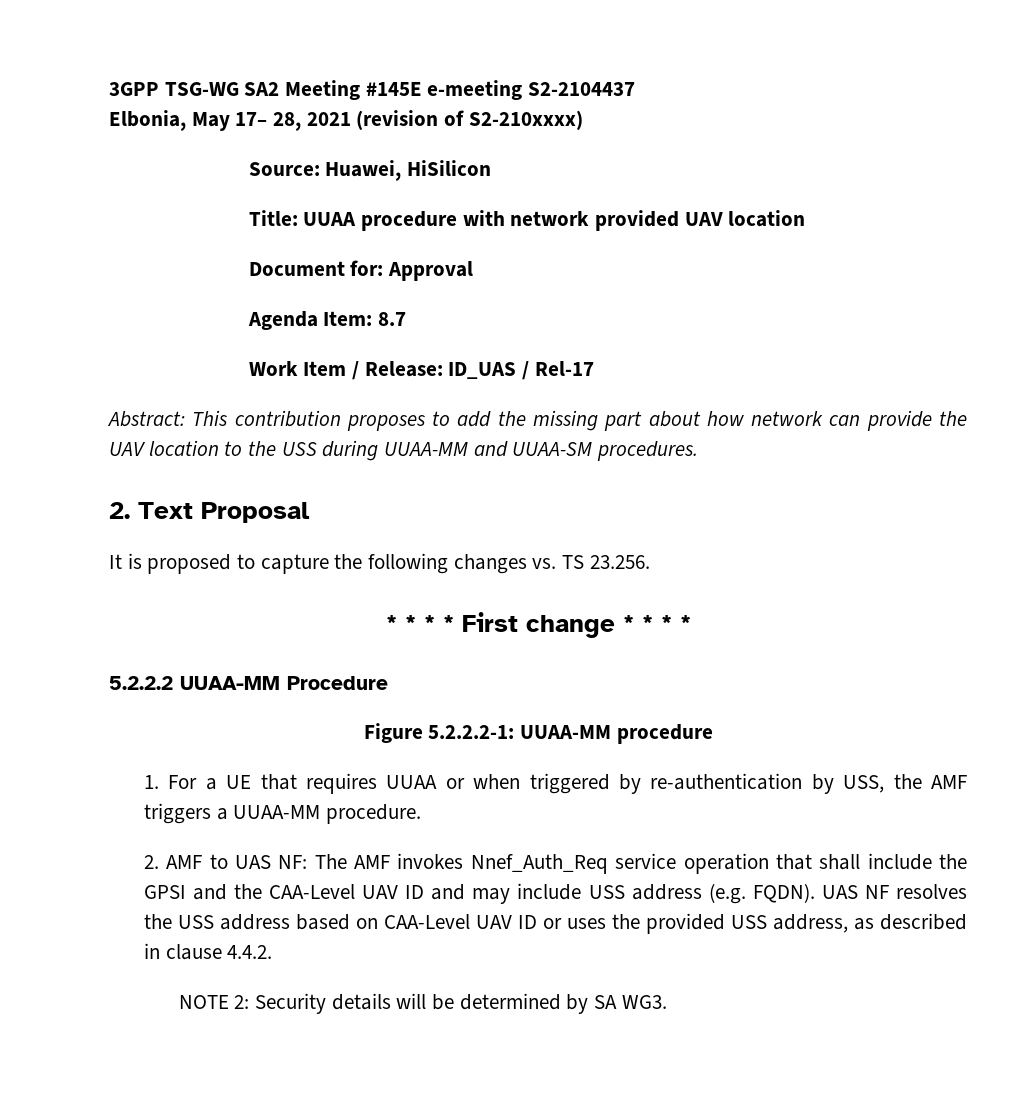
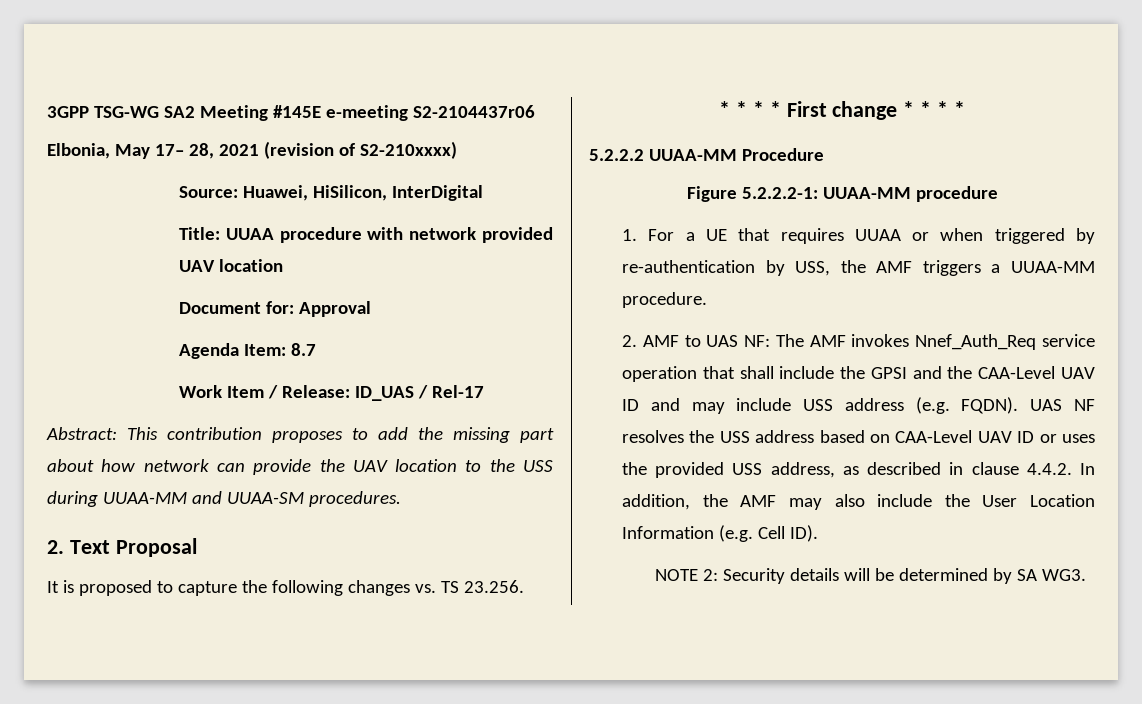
- 3GPP TSG-WG SA2 Meeting #145E e-meeting S2-2104437
+ 3GPP TSG-WG SA2 Meeting #145E e-meeting S2-2104437r06
- Source: Huawei, HiSilicon
+ Source: Huawei, HiSilicon, InterDigital
- UAS NF resolves the USS address based on CAA-Level UAV ID or uses the provided USS address, as described in clause 4.4.2.
+ UAS NF resolves the USS address based on CAA-Level UAV ID or uses the provided USS address, as described in clause 4.4.2. In addition, the AMF may also include the User Location Information (e.g. Cell ID).

